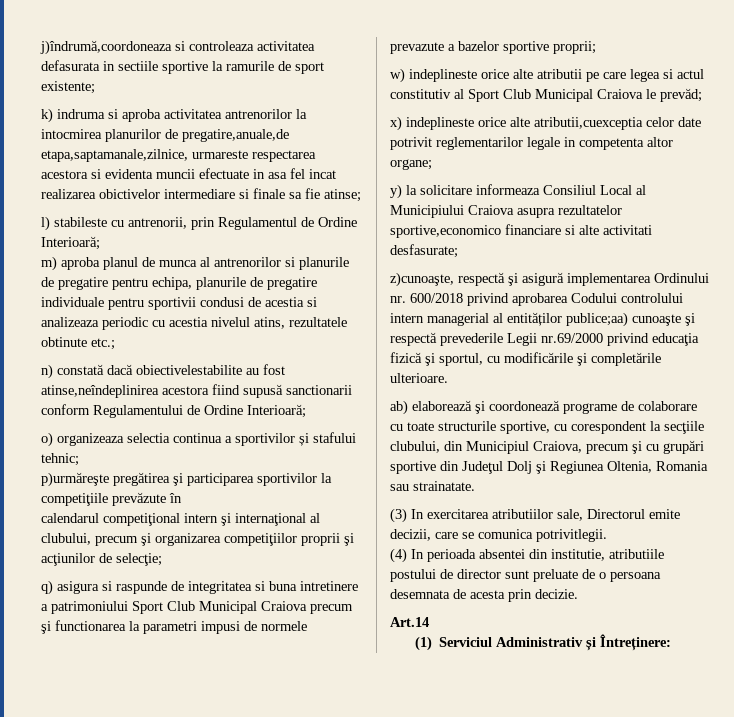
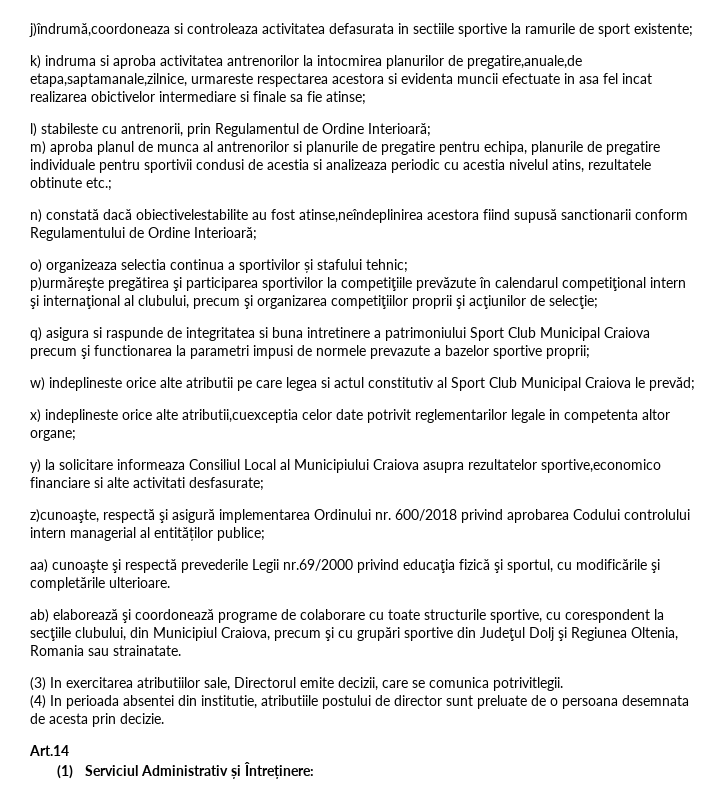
- p)urmăreşte pregătirea şi participarea sportivilor la competiţiile prevăzute în
- calendarul competiţional intern şi internaţional al clubului, precum şi organizarea competiţiilor proprii şi acţiunilor de selecţie;
+ p)urmăreşte pregătirea şi participarea sportivilor la competiţiile prevăzute în calendarul competiţional intern şi internaţional al clubului, precum şi organizarea competiţiilor proprii şi acţiunilor de selecţie;
- z)cunoaşte, respectă şi asigură implementarea Ordinului nr. 600/2018 privind aprobarea Codului controlului intern managerial al entităților publice;aa) cunoaşte şi respectă prevederile Legii nr.69/2000 privind educaţia fizică şi sportul, cu modificările şi completările ulterioare.
+ z)cunoaşte, respectă şi asigură implementarea Ordinului nr. 600/2018 privind aprobarea Codului controlului intern managerial al entităților publice;
+ aa) cunoaşte şi respectă prevederile Legii nr.69/2000 privind educaţia fizică şi sportul, cu modificările şi completările ulterioare.

